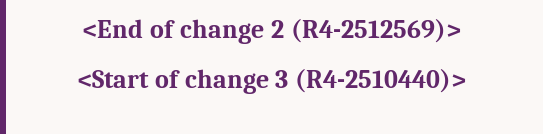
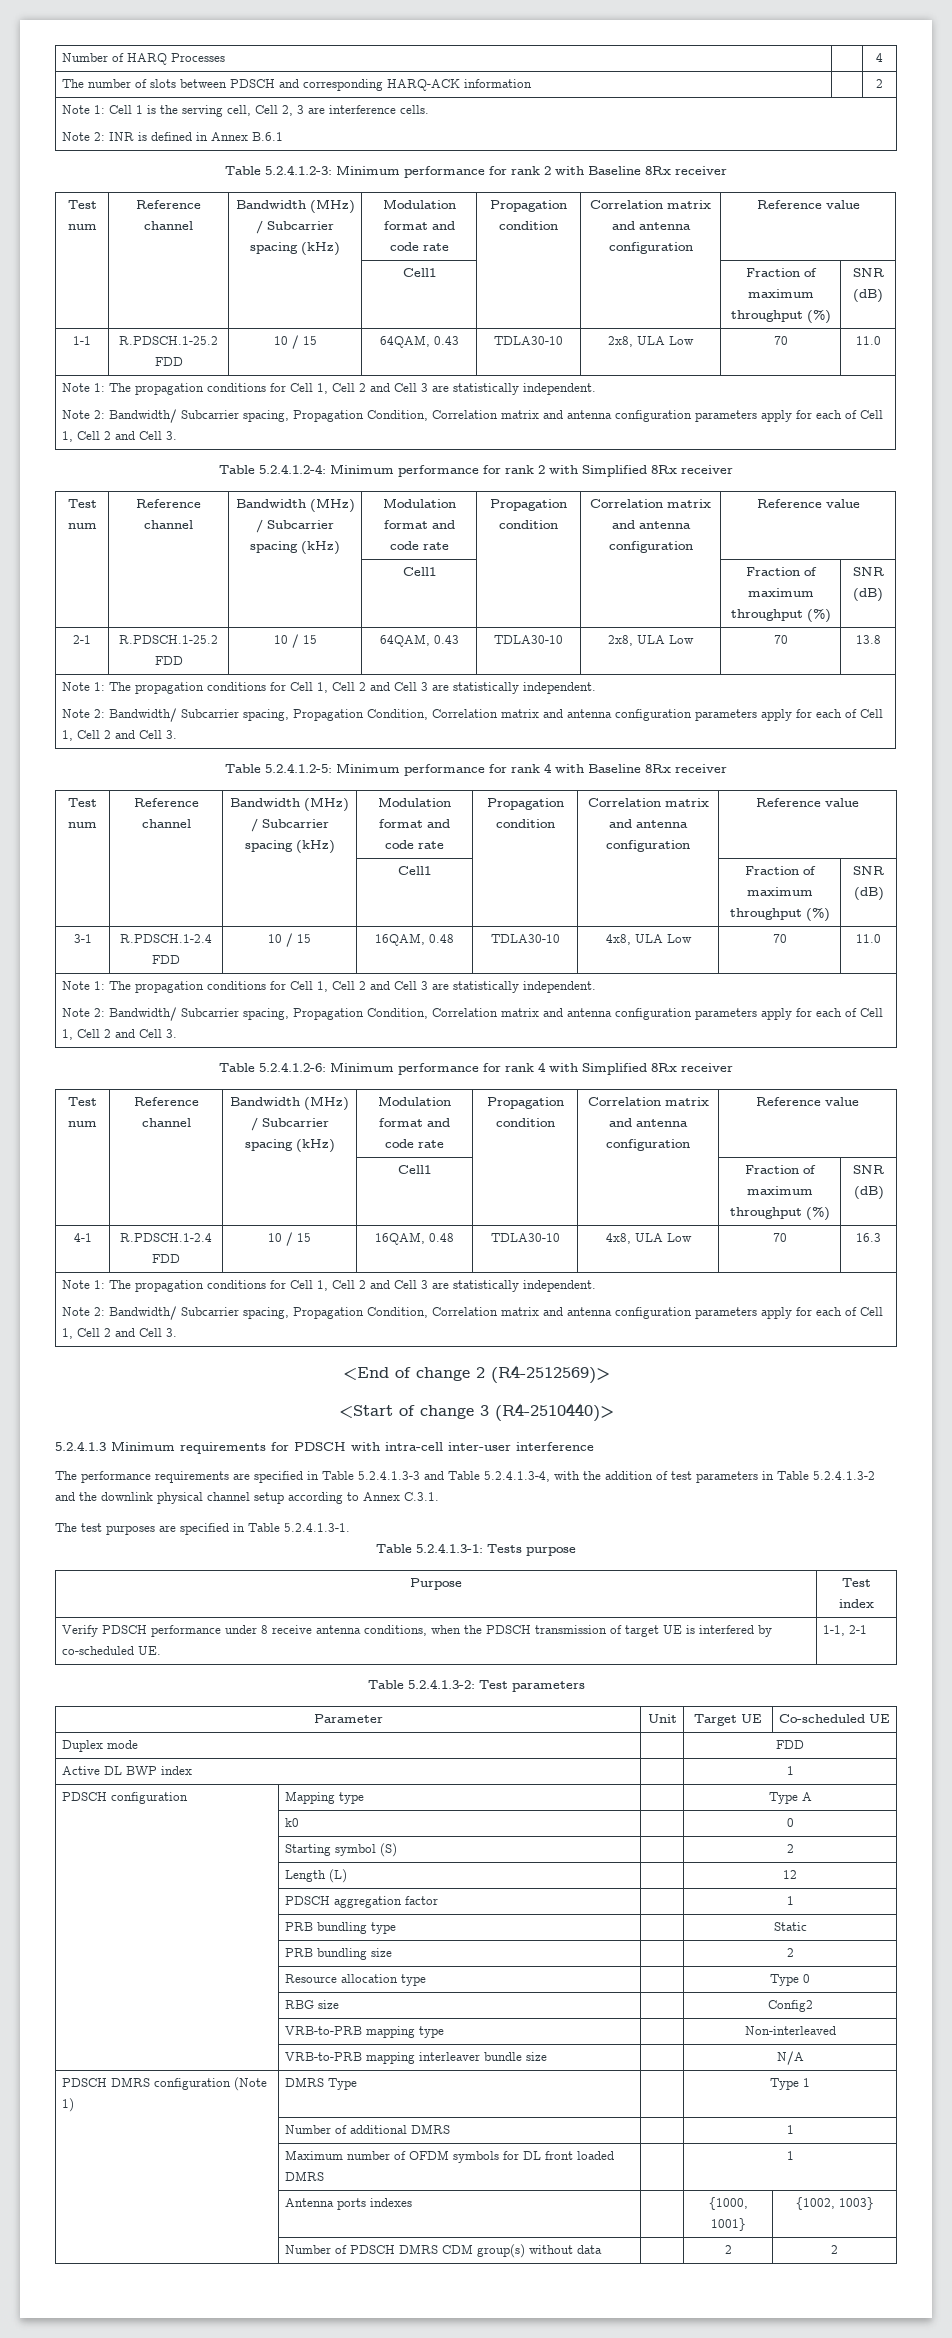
+ Number of HARQ Processes | | 4
+ The number of slots between PDSCH and corresponding HARQ-ACK information | | 2
+ Note 1: Cell 1 is the serving cell, Cell 2, 3 are interference cells.
+ Note 2: INR is defined in Annex B.6.1
+ Table 5.2.4.1.2-3: Minimum performance for rank 2 with Baseline 8Rx receiver
+ Test num | Reference channel | Bandwidth (MHz) / Subcarrier spacing (kHz) | Modulation format and code rate | Propagation condition | Correlation matrix and antenna configuration | Reference value
+ | | | Cell1 | | | Fraction of maximum throughput (%) | SNR (dB)
+ 1-1 | R.PDSCH.1-25.2 FDD | 10 / 15 | 64QAM, 0.43 | TDLA30-10 | 2x8, ULA Low | 70 | 11.0
+ Note 1: The propagation conditions for Cell 1, Cell 2 and Cell 3 are statistically independent.
+ Note 2: Bandwidth/ Subcarrier spacing, Propagation Condition, Correlation matrix and antenna configuration parameters apply for each of Cell 1, Cell 2 and Cell 3.
+ Table 5.2.4.1.2-4: Minimum performance for rank 2 with Simplified 8Rx receiver
+ Test num | Reference channel | Bandwidth (MHz) / Subcarrier spacing (kHz) | Modulation format and code rate | Propagation condition | Correlation matrix and antenna configuration | Reference value
+ | | | Cell1 | | | Fraction of maximum throughput (%) | SNR (dB)
+ 2-1 | R.PDSCH.1-25.2 FDD | 10 / 15 | 64QAM, 0.43 | TDLA30-10 | 2x8, ULA Low | 70 | 13.8
+ Note 1: The propagation conditions for Cell 1, Cell 2 and Cell 3 are statistically independent.
+ Note 2: Bandwidth/ Subcarrier spacing, Propagation Condition, Correlation matrix and antenna configuration parameters apply for each of Cell 1, Cell 2 and Cell 3.
+ Table 5.2.4.1.2-5: Minimum performance for rank 4 with Baseline 8Rx receiver
+ Test num | Reference channel | Bandwidth (MHz) / Subcarrier spacing (kHz) | Modulation format and code rate | Propagation condition | Correlation matrix and antenna configuration | Reference value
+ | | | Cell1 | | | Fraction of maximum throughput (%) | SNR (dB)
+ 3-1 | R.PDSCH.1-2.4 FDD | 10 / 15 | 16QAM, 0.48 | TDLA30-10 | 4x8, ULA Low | 70 | 11.0
+ Note 1: The propagation conditions for Cell 1, Cell 2 and Cell 3 are statistically independent.
+ Note 2: Bandwidth/ Subcarrier spacing, Propagation Condition, Correlation matrix and antenna configuration parameters apply for each of Cell 1, Cell 2 and Cell 3.
+ Table 5.2.4.1.2-6: Minimum performance for rank 4 with Simplified 8Rx receiver
+ Test num | Reference channel | Bandwidth (MHz) / Subcarrier spacing (kHz) | Modulation format and code rate | Propagation condition | Correlation matrix and antenna configuration | Reference value
+ | | | Cell1 | | | Fraction of maximum throughput (%) | SNR (dB)
+ 4-1 | R.PDSCH.1-2.4 FDD | 10 / 15 | 16QAM, 0.48 | TDLA30-10 | 4x8, ULA Low | 70 | 16.3
+ Note 1: The propagation conditions for Cell 1, Cell 2 and Cell 3 are statistically independent.
+ Note 2: Bandwidth/ Subcarrier spacing, Propagation Condition, Correlation matrix and antenna configuration parameters apply for each of Cell 1, Cell 2 and Cell 3.
+ 5.2.4.1.3 Minimum requirements for PDSCH with intra-cell inter-user interference
+ The performance requirements are specified in Table 5.2.4.1.3-3 and Table 5.2.4.1.3-4, with the addition of test parameters in Table 5.2.4.1.3-2 and the downlink physical channel setup according to Annex C.3.1.
+ The test purposes are specified in Table 5.2.4.1.3-1.
+ Table 5.2.4.1.3-1: Tests purpose
+ Purpose | Test index
+ Verify PDSCH performance under 8 receive antenna conditions, when the PDSCH transmission of target UE is interfered by co-scheduled UE. | 1-1, 2-1
+ Table 5.2.4.1.3-2: Test parameters
+ Parameter | Unit | Target UE | Co-scheduled UE
+ Duplex mode | | FDD
+ Active DL BWP index | | 1
+ PDSCH configuration | Mapping type | | Type A
+ | k0 | | 0
+ | Starting symbol (S) | | 2
+ | Length (L) | | 12
+ | PDSCH aggregation factor | | 1
+ | PRB bundling type | | Static
+ | PRB bundling size | | 2
+ | Resource allocation type | | Type 0
+ | RBG size | | Config2
+ | VRB-to-PRB mapping type | | Non-interleaved
+ | VRB-to-PRB mapping interleaver bundle size | | N/A
+ PDSCH DMRS configuration (Note 1) | DMRS Type | | Type 1
+ | Number of additional DMRS | | 1
+ | Maximum number of OFDM symbols for DL front loaded DMRS | | 1
+ | Antenna ports indexes | | {1000, 1001} | {1002, 1003}
+ | Number of PDSCH DMRS CDM group(s) without data | | 2 | 2

